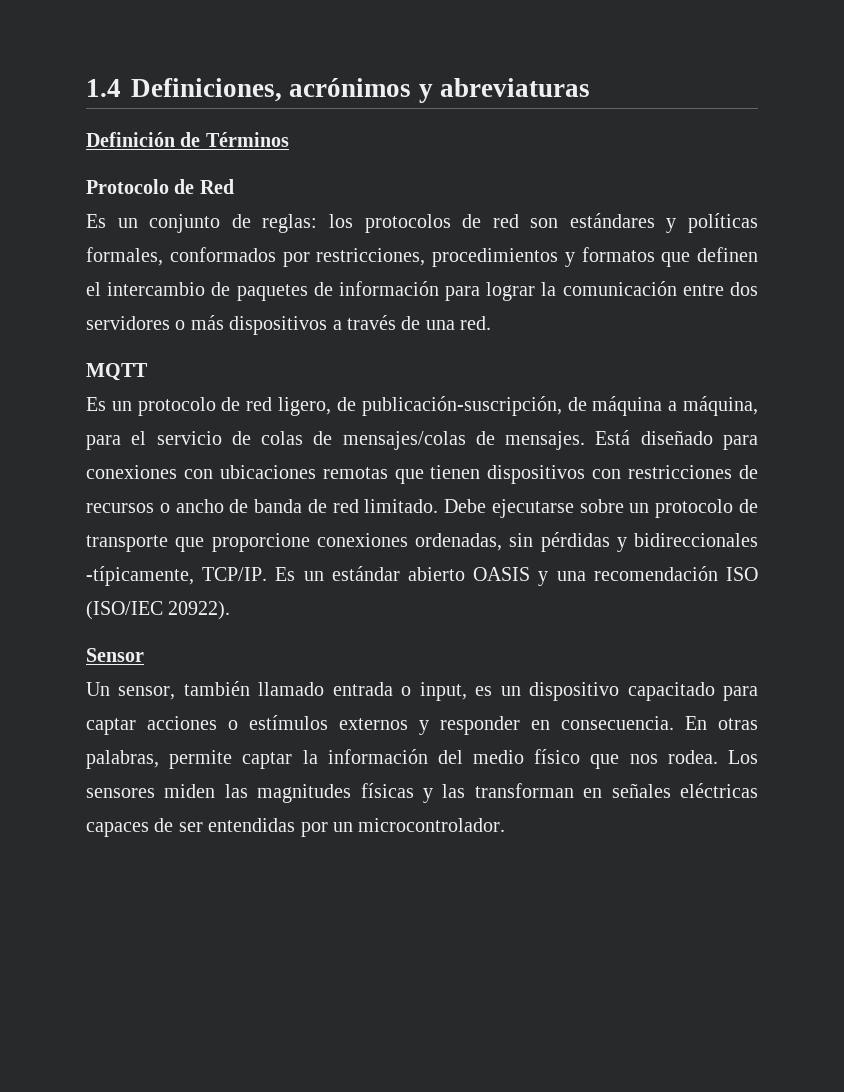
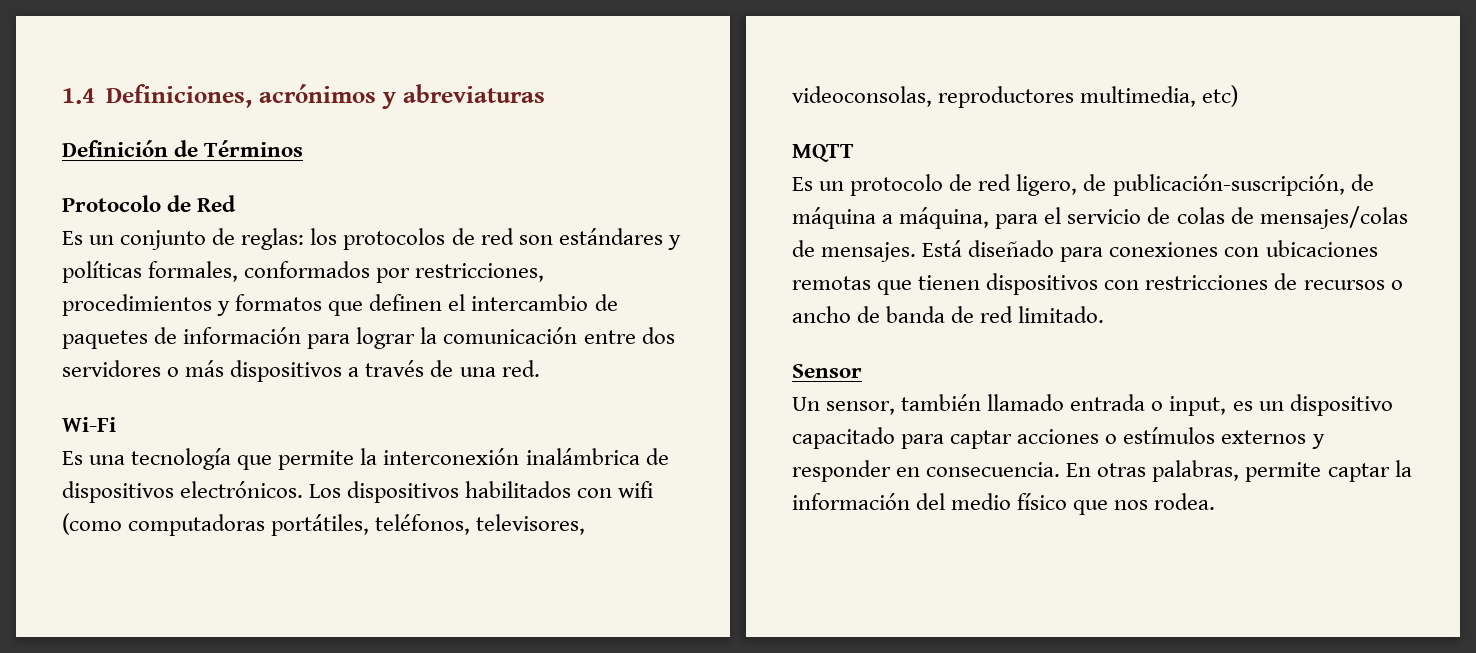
+ Wi-Fi
+ Es una tecnología que permite la interconexión inalámbrica de dispositivos electrónicos. Los dispositivos habilitados con wifi (como computadoras portátiles, teléfonos, televisores, videoconsolas, reproductores multimedia, etc)
- Debe ejecutarse sobre un protocolo de transporte que proporcione conexiones ordenadas, sin pérdidas y bidireccionales -típicamente, TCP/IP. Es un estándar abierto OASIS y una recomendación ISO (ISO/IEC 20922).
- Los sensores miden las magnitudes físicas y las transforman en señales eléctricas capaces de ser entendidas por un microcontrolador.

